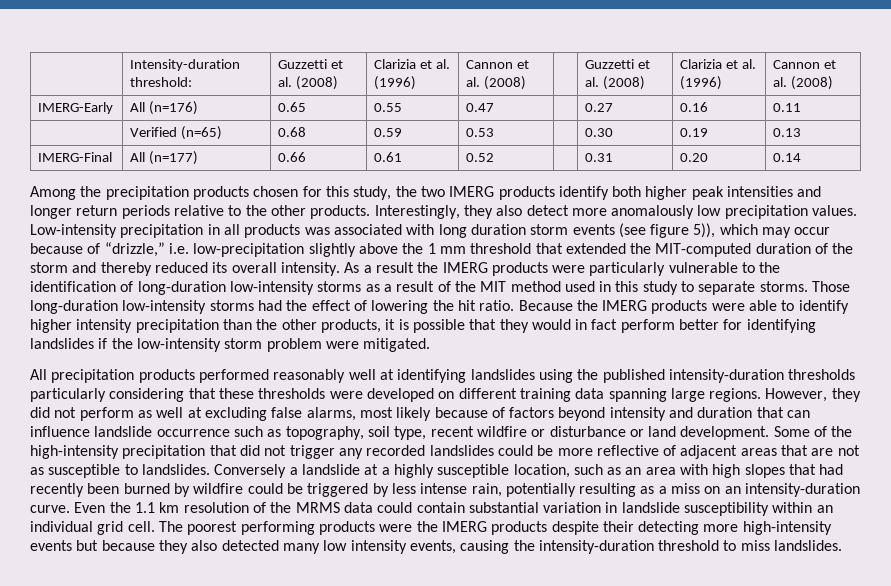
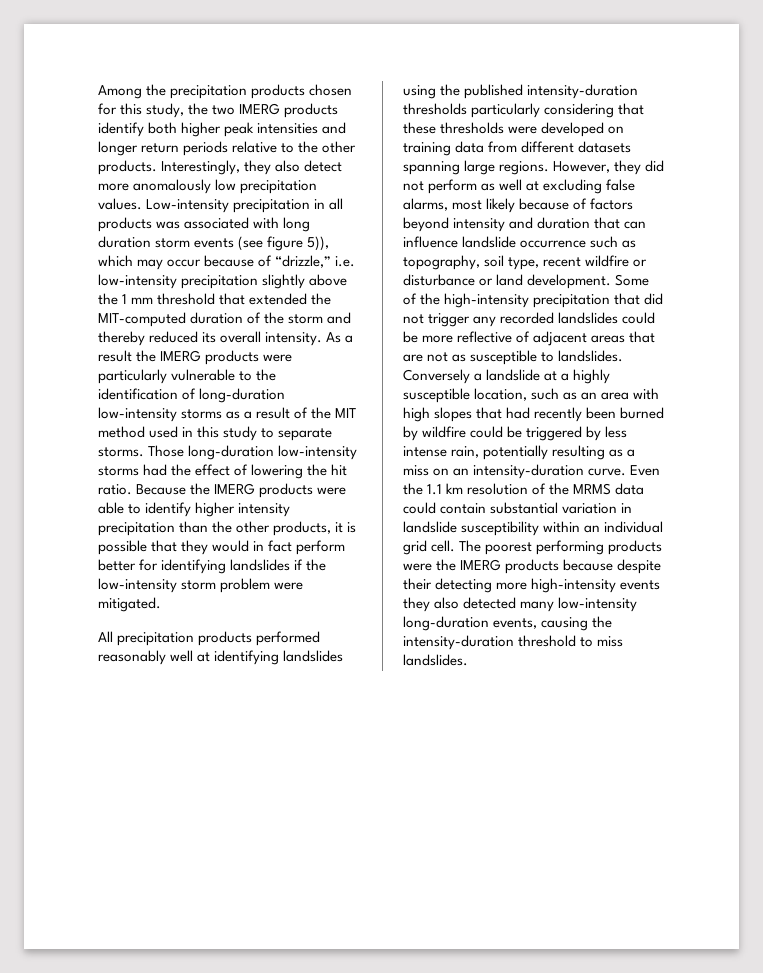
- | Intensity-duration threshold: | Guzzetti et al. (2008) | Clarizia et al. (1996) | Cannon et al. (2008) | | Guzzetti et al. (2008) | Clarizia et al. (1996) | Cannon et al. (2008)
- IMERG-Early | All (n=176) | 0.65 | 0.55 | 0.47 | | 0.27 | 0.16 | 0.11
- | Verified (n=65) | 0.68 | 0.59 | 0.53 | | 0.30 | 0.19 | 0.13
- IMERG-Final | All (n=177) | 0.66 | 0.61 | 0.52 | | 0.31 | 0.20 | 0.14
- Low-intensity precipitation in all products was associated with long duration storm events (see figure 5)), which may occur because of “drizzle,” i.e. low-precipitation slightly above the 1 mm threshold that extended the MIT-computed duration of the storm and thereby reduced its overall intensity.
+ Low-intensity precipitation in all products was associated with long duration storm events (see figure 5)), which may occur because of “drizzle,” i.e. low-intensity precipitation slightly above the 1 mm threshold that extended the MIT-computed duration of the storm and thereby reduced its overall intensity.
- All precipitation products performed reasonably well at identifying landslides using the published intensity-duration thresholds particularly considering that these thresholds were developed on different training data spanning large regions.
+ All precipitation products performed reasonably well at identifying landslides using the published intensity-duration thresholds particularly considering that these thresholds were developed on training data from different datasets spanning large regions.
- The poorest performing products were the IMERG products despite their detecting more high-intensity events but because they also detected many low intensity events, causing the intensity-duration threshold to miss landslides.
+ The poorest performing products were the IMERG products because despite their detecting more high-intensity events they also detected many low-intensity long-duration events, causing the intensity-duration threshold to miss landslides.

